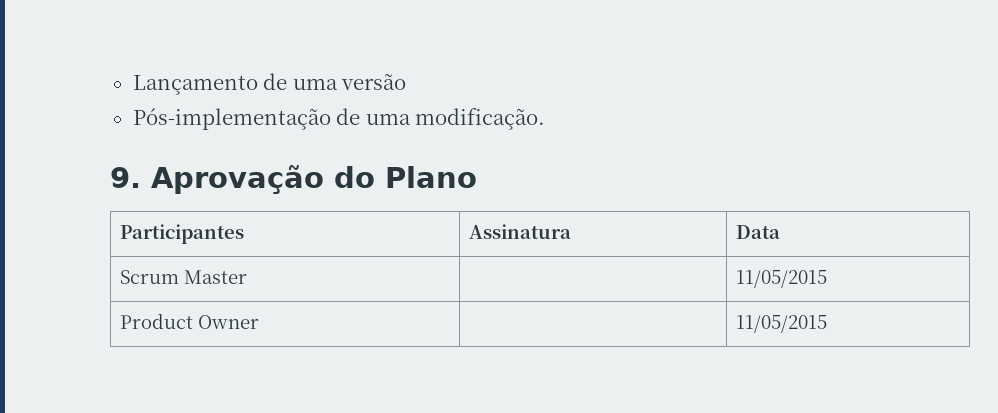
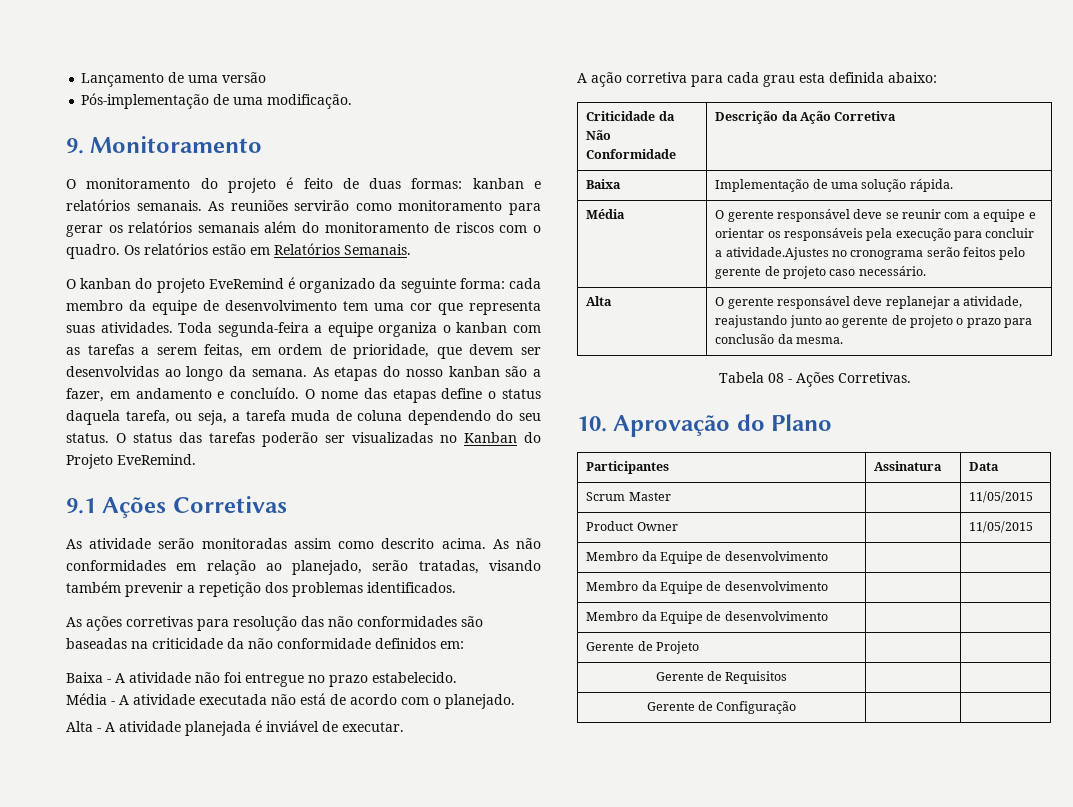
- 9. Aprovação do Plano
+ 9. Monitoramento
+ O monitoramento do projeto é feito de duas formas: kanban e relatórios semanais. As reuniões servirão como monitoramento para gerar os relatórios semanais além do monitoramento de riscos com o quadro. Os relatórios estão em Relatórios Semanais.
+ O kanban do projeto EveRemind é organizado da seguinte forma: cada membro da equipe de desenvolvimento tem uma cor que representa suas atividades. Toda segunda-feira a equipe organiza o kanban com as tarefas a serem feitas, em ordem de prioridade, que devem ser desenvolvidas ao longo da semana. As etapas do nosso kanban são a fazer, em andamento e concluído. O nome das etapas define o status daquela tarefa, ou seja, a tarefa muda de coluna dependendo do seu status. O status das tarefas poderão ser visualizadas no Kanban do Projeto EveRemind.
+ 9.1 Ações Corretivas
+ As atividade serão monitoradas assim como descrito acima. As não conformidades em relação ao planejado, serão tratadas, visando também prevenir a repetição dos problemas identificados.
+ As ações corretivas para resolução das não conformidades são baseadas na criticidade da não conformidade definidos em:
+ Baixa - A atividade não foi entregue no prazo estabelecido.
+ Média - A atividade executada não está de acordo com o planejado.
+ Alta - A atividade planejada é inviável de executar.
+ A ação corretiva para cada grau esta definida abaixo:
+ Criticidade da Não Conformidade | Descrição da Ação Corretiva
+ Baixa | Implementação de uma solução rápida.
+ Média | O gerente responsável deve se reunir com a equipe e orientar os responsáveis pela execução para concluir a atividade.Ajustes no cronograma serão feitos pelo gerente de projeto caso necessário.
+ Alta | O gerente responsável deve replanejar a atividade, reajustando junto ao gerente de projeto o prazo para conclusão da mesma.
+ Tabela 08 - Ações Corretivas.
+ 10. Aprovação do Plano
  Product Owner | | 11/05/2015
+ Membro da Equipe de desenvolvimento | |
+ Membro da Equipe de desenvolvimento | |
+ Membro da Equipe de desenvolvimento | |
+ Gerente de Projeto | |
+ Gerente de Requisitos | |
+ Gerente de Configuração | |

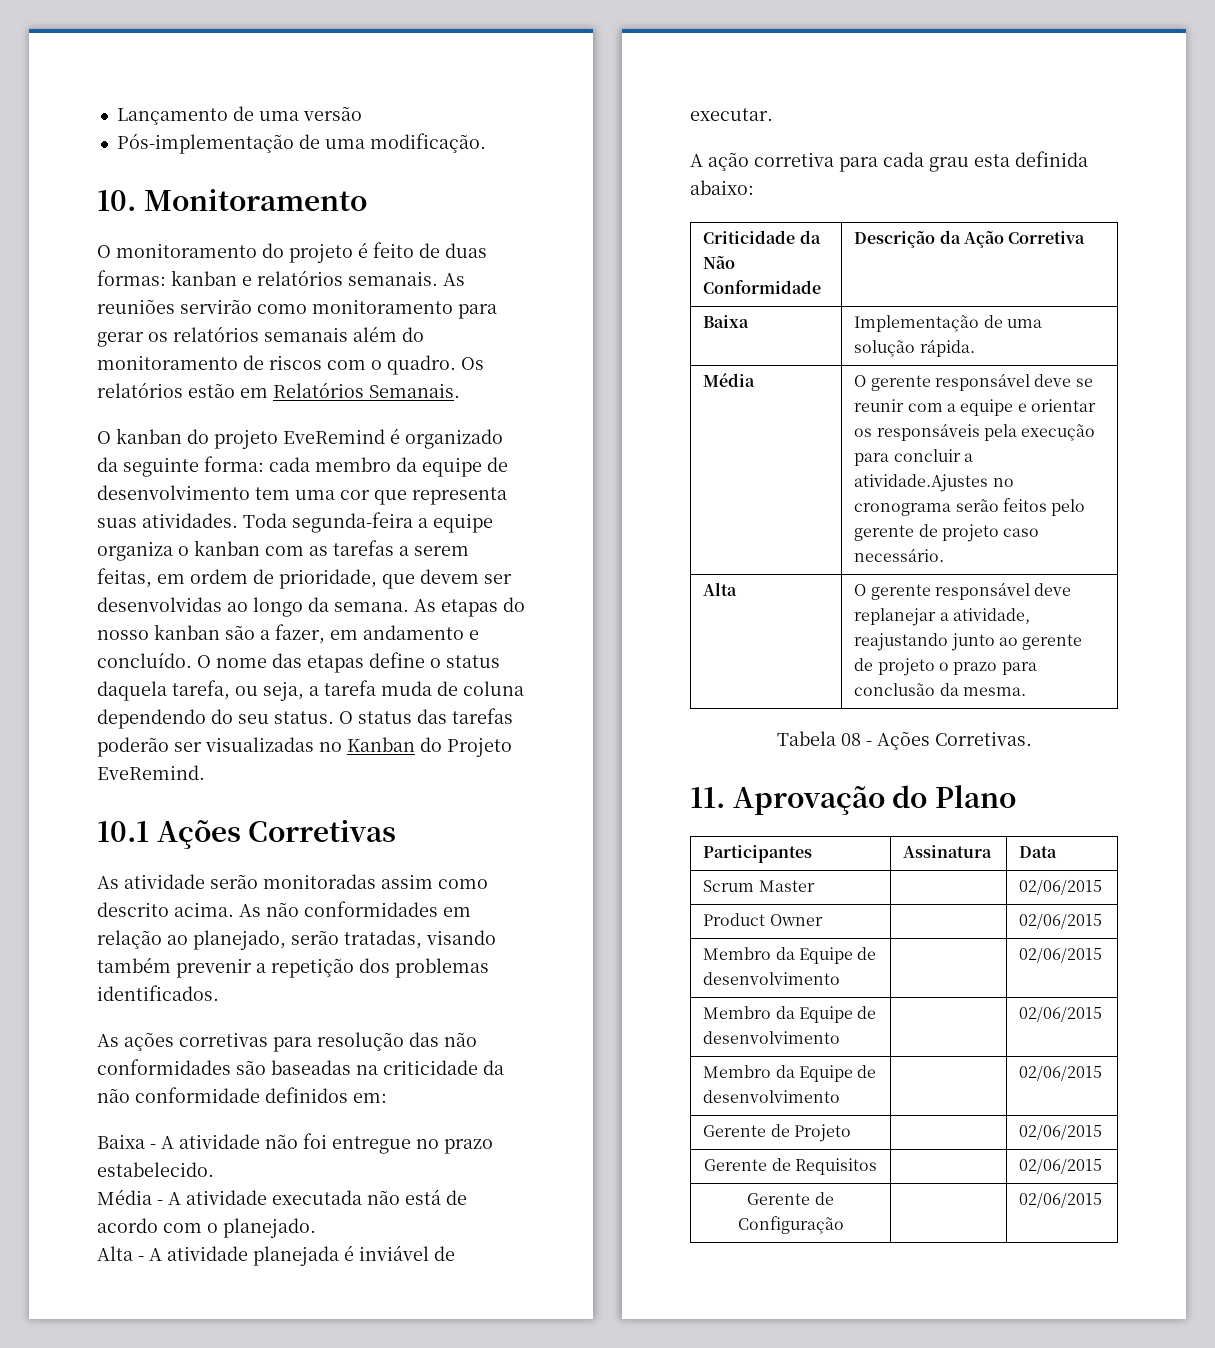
- 9. Monitoramento
+ 10. Monitoramento
- 9.1 Ações Corretivas
+ 10.1 Ações Corretivas
- 10. Aprovação do Plano
+ 11. Aprovação do Plano
- Scrum Master | | 11/05/2015
+ Scrum Master | | 02/06/2015
- Product Owner | | 11/05/2015
- Membro da Equipe de desenvolvimento | |
- Membro da Equipe de desenvolvimento | |
- Membro da Equipe de desenvolvimento | |
+ Product Owner | | 02/06/2015
+ Membro da Equipe de desenvolvimento | | 02/06/2015
+ Membro da Equipe de desenvolvimento | | 02/06/2015
+ Membro da Equipe de desenvolvimento | | 02/06/2015
- Gerente de Projeto | |
+ Gerente de Projeto | | 02/06/2015
- Gerente de Requisitos | |
+ Gerente de Requisitos | | 02/06/2015
- Gerente de Configuração | |
+ Gerente de Configuração | | 02/06/2015

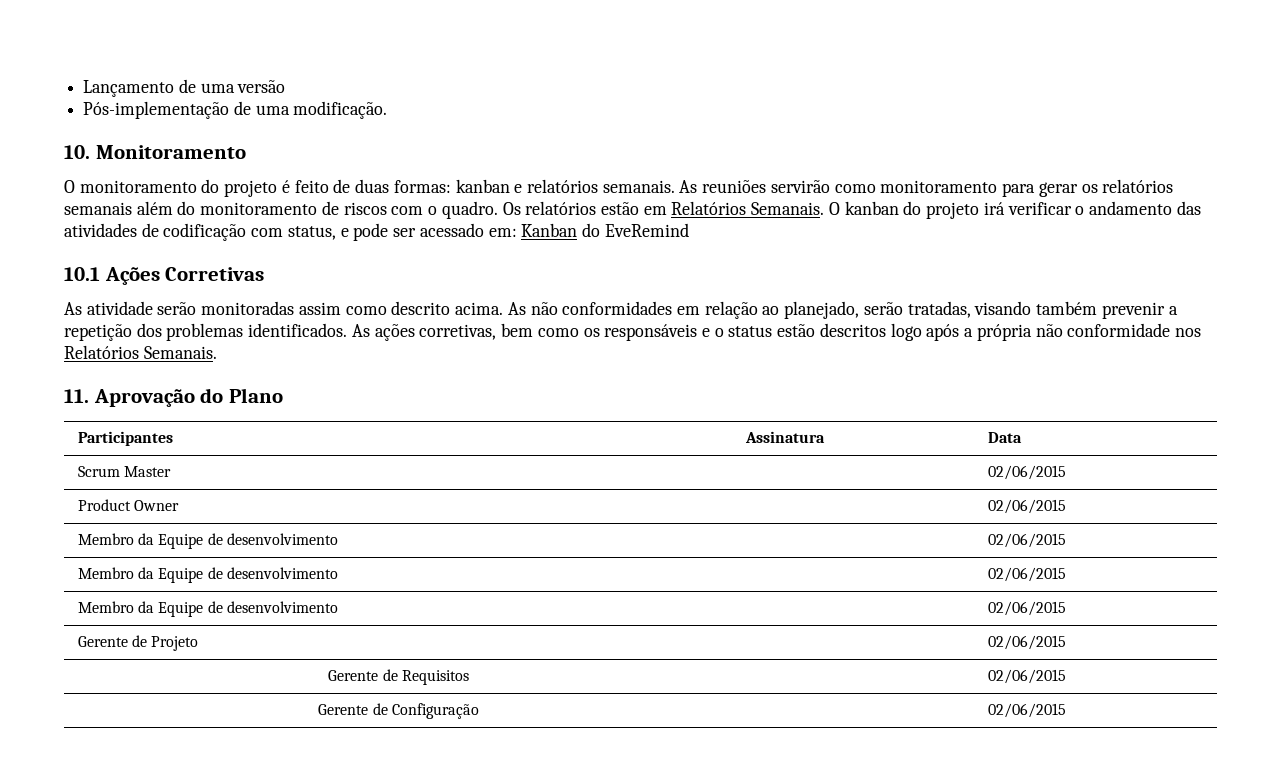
- Os relatórios estão em Relatórios Semanais.
- O kanban do projeto EveRemind é organizado da seguinte forma: cada membro da equipe de desenvolvimento tem uma cor que representa suas atividades. Toda segunda-feira a equipe organiza o kanban com as tarefas a serem feitas, em ordem de prioridade, que devem ser desenvolvidas ao longo da semana. As etapas do nosso kanban são a fazer, em andamento e concluído. O nome das etapas define o status daquela tarefa, ou seja, a tarefa muda de coluna dependendo do seu status. O status das tarefas poderão ser visualizadas no Kanban do Projeto EveRemind.
+ Os relatórios estão em Relatórios Semanais. O kanban do projeto irá verificar o andamento das atividades de codificação com status, e pode ser acessado em: Kanban do EveRemind
- As não conformidades em relação ao planejado, serão tratadas, visando também prevenir a repetição dos problemas identificados.
- As ações corretivas para resolução das não conformidades são baseadas na criticidade da não conformidade definidos em:
- Baixa - A atividade não foi entregue no prazo estabelecido.
- Média - A atividade executada não está de acordo com o planejado.
- Alta - A atividade planejada é inviável de executar.
- A ação corretiva para cada grau esta definida abaixo:
- Criticidade da Não Conformidade | Descrição da Ação Corretiva
- Baixa | Implementação de uma solução rápida.
- Média | O gerente responsável deve se reunir com a equipe e orientar os responsáveis pela execução para concluir a atividade.Ajustes no cronograma serão feitos pelo gerente de projeto caso necessário.
- Alta | O gerente responsável deve replanejar a atividade, reajustando junto ao gerente de projeto o prazo para conclusão da mesma.
- Tabela 08 - Ações Corretivas.
+ As não conformidades em relação ao planejado, serão tratadas, visando também prevenir a repetição dos problemas identificados. As ações corretivas, bem como os responsáveis e o status estão descritos logo após a própria não conformidade nos Relatórios Semanais.

